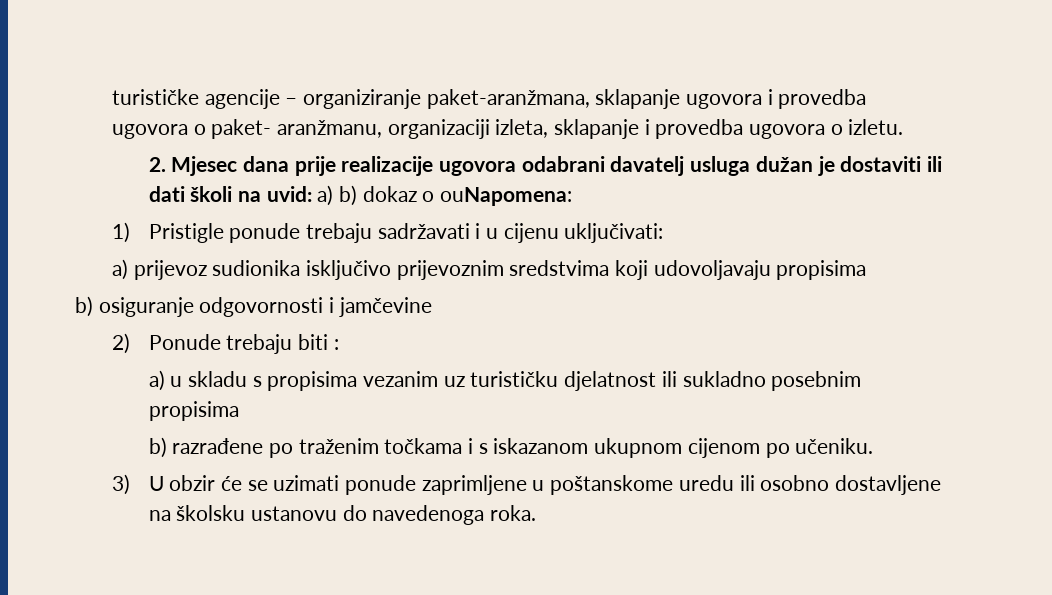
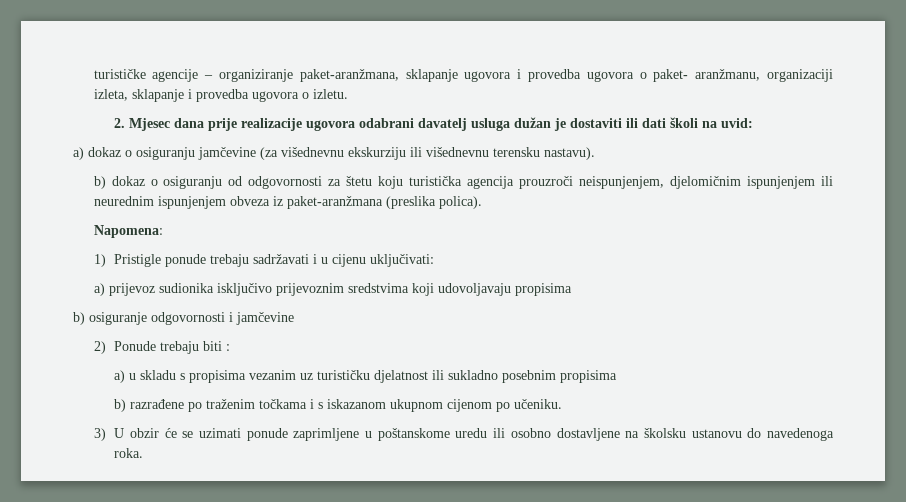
- 2. Mjesec dana prije realizacije ugovora odabrani davatelj usluga dužan je dostaviti ili dati školi na uvid: a) b) dokaz o ouNapomena:
+ 2. Mjesec dana prije realizacije ugovora odabrani davatelj usluga dužan je dostaviti ili dati školi na uvid:
+ a) dokaz o osiguranju jamčevine (za višednevnu ekskurziju ili višednevnu terensku nastavu).
+ b) dokaz o osiguranju od odgovornosti za štetu koju turistička agencija prouzroči neispunjenjem, djelomičnim ispunjenjem ili neurednim ispunjenjem obveza iz paket-aranžmana (preslika polica).
+ Napomena:

